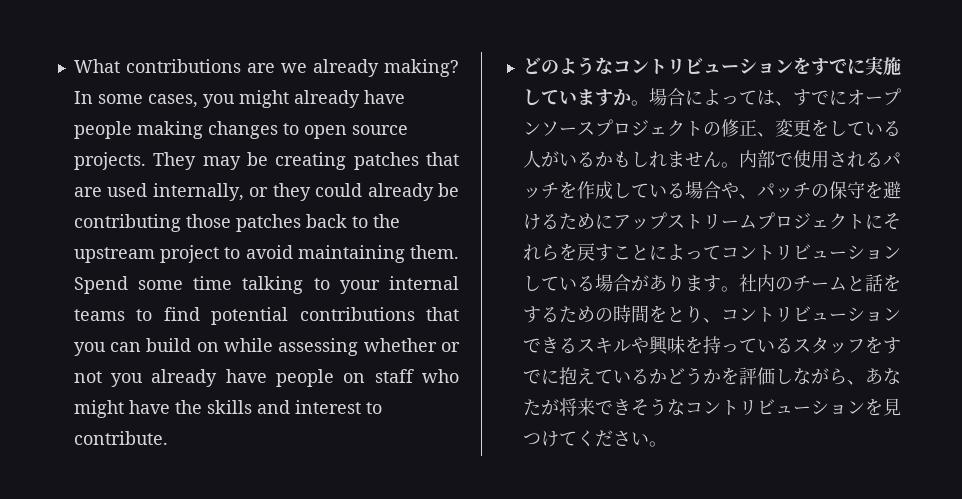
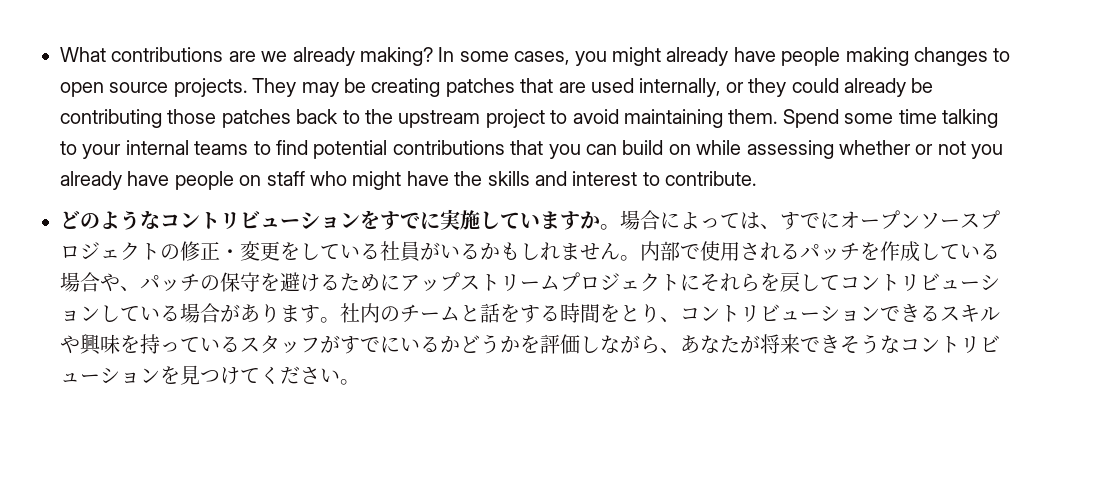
- 場合によっては、すでにオープンソースプロジェクトの修正、変更をしている人がいるかもしれません。
+ 場合によっては、すでにオープンソースプロジェクトの修正・変更をしている社員がいるかもしれません。
- 内部で使用されるパッチを作成している場合や、パッチの保守を避けるためにアップストリームプロジェクトにそれらを戻すことによってコントリビューションしている場合があります。
+ 内部で使用されるパッチを作成している場合や、パッチの保守を避けるためにアップストリームプロジェクトにそれらを戻してコントリビューションしている場合があります。
- 社内のチームと話をするための時間をとり、コントリビューションできるスキルや興味を持っているスタッフをすでに抱えているかどうかを評価しながら、あなたが将来できそうなコントリビューションを見つけてください。
+ 社内のチームと話をする時間をとり、コントリビューションできるスキルや興味を持っているスタッフがすでにいるかどうかを評価しながら、あなたが将来できそうなコントリビューションを見つけてください。

